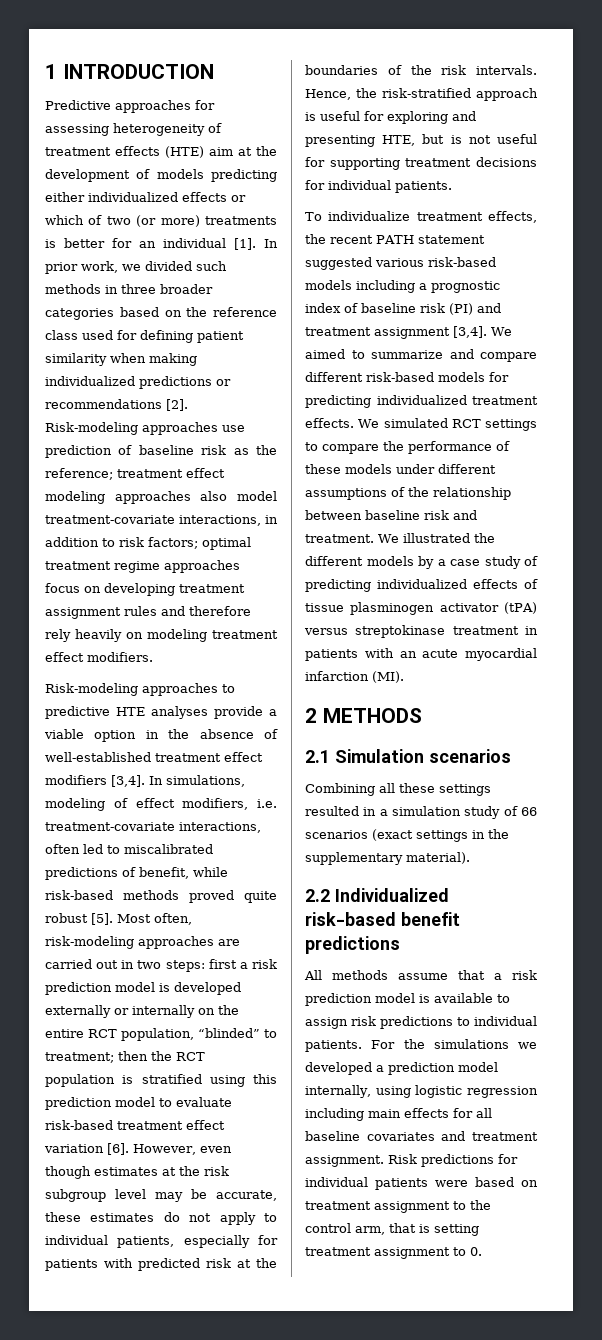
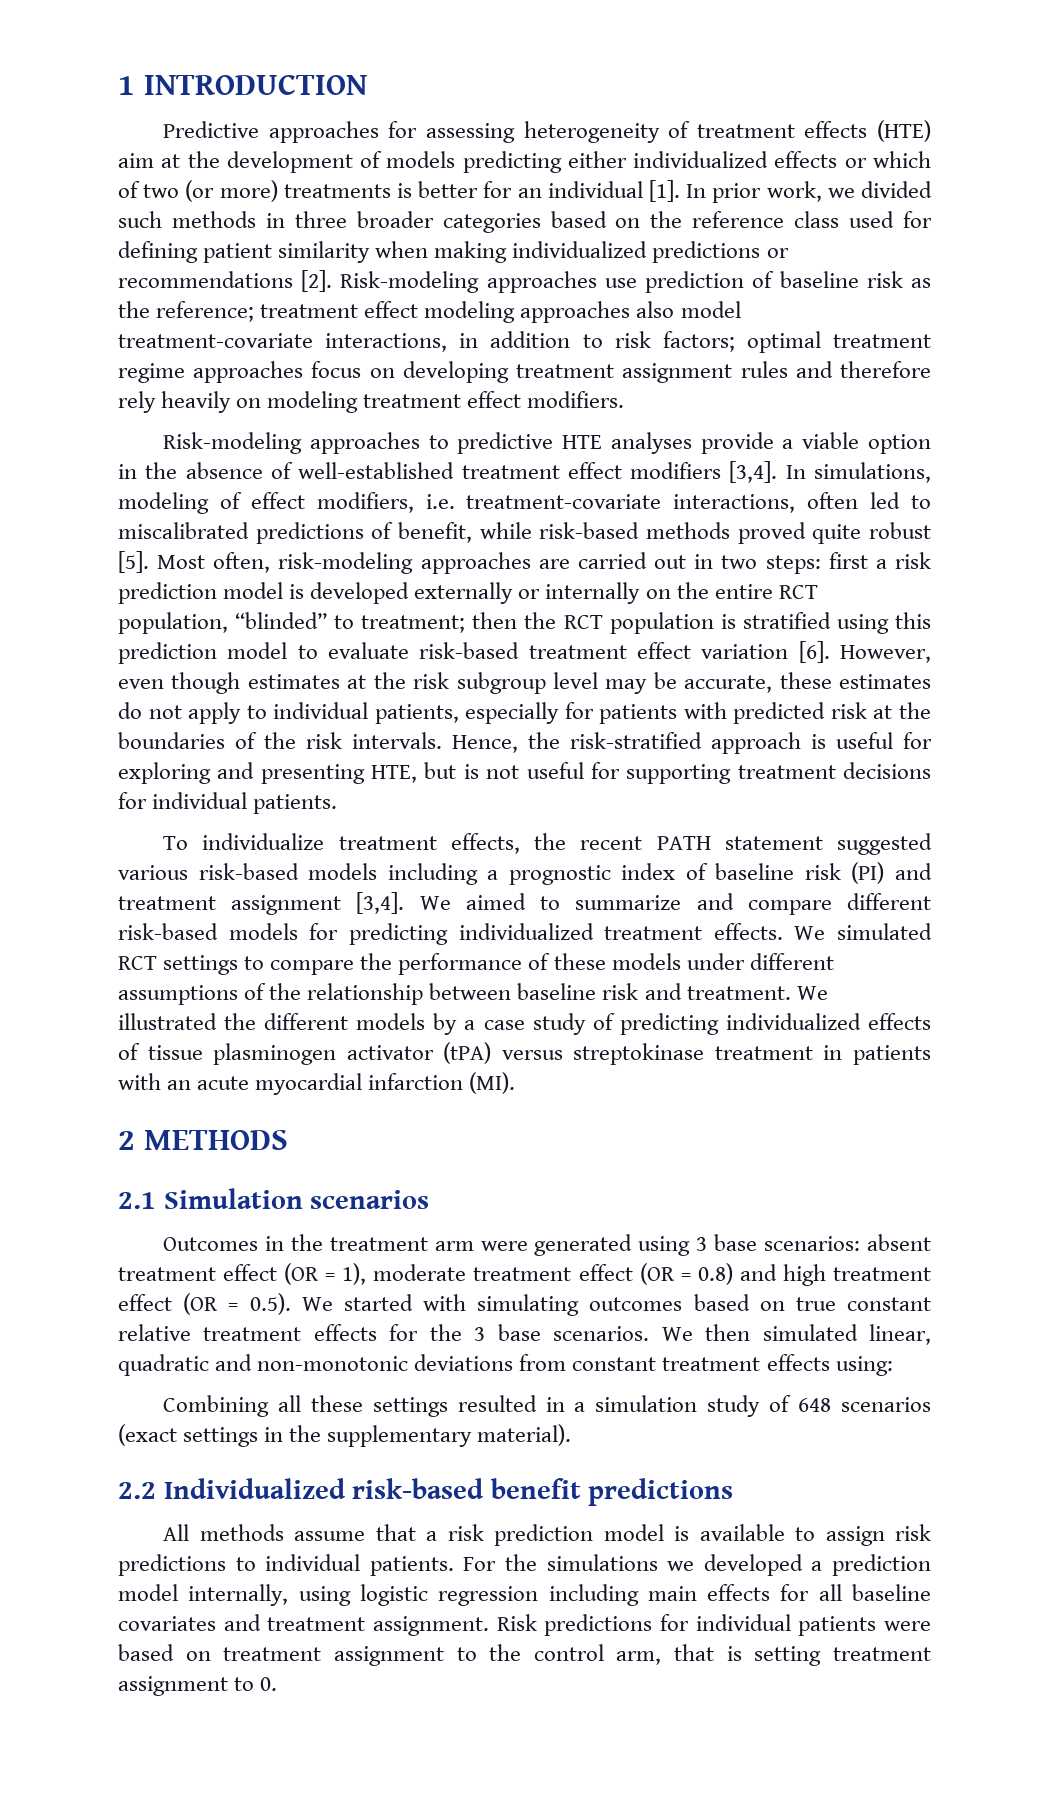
+ Outcomes in the treatment arm were generated using 3 base scenarios: absent treatment effect (OR = 1), moderate treatment effect (OR = 0.8) and high treatment effect (OR = 0.5). We started with simulating outcomes based on true constant relative treatment effects for the 3 base scenarios. We then simulated linear, quadratic and non-monotonic deviations from constant treatment effects using:
- Combining all these settings resulted in a simulation study of 66 scenarios (exact settings in the supplementary material).
+ Combining all these settings resulted in a simulation study of 648 scenarios (exact settings in the supplementary material).

